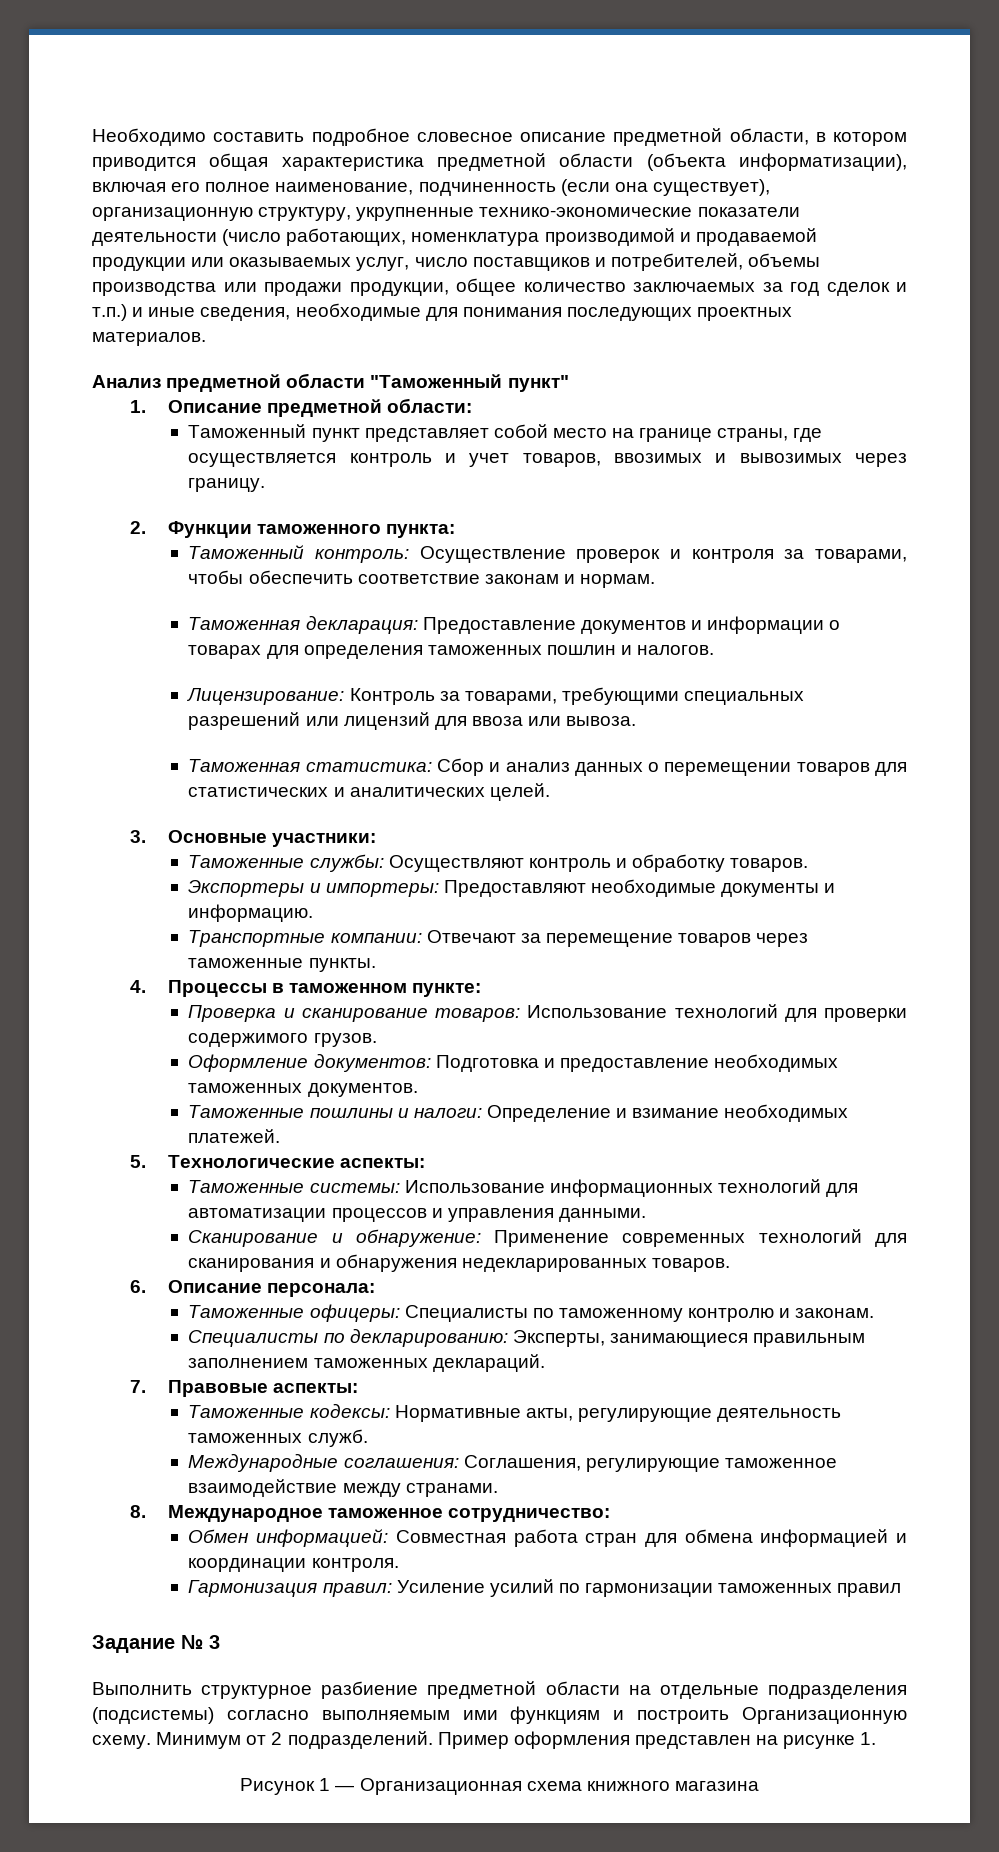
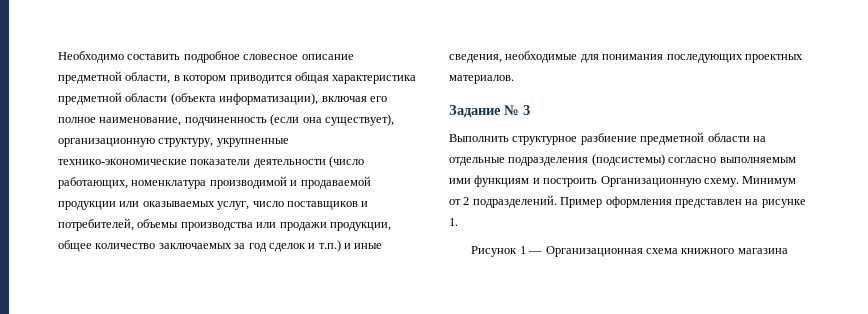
- Анализ предметной области "Таможенный пункт"
- 1. Описание предметной области:
- Таможенный пункт представляет собой место на границе страны, где осуществляется контроль и учет товаров, ввозимых и вывозимых через границу.
- 2. Функции таможенного пункта:
- Таможенный контроль: Осуществление проверок и контроля за товарами, чтобы обеспечить соответствие законам и нормам.
- Таможенная декларация: Предоставление документов и информации о товарах для определения таможенных пошлин и налогов.
- Лицензирование: Контроль за товарами, требующими специальных разрешений или лицензий для ввоза или вывоза.
- Таможенная статистика: Сбор и анализ данных о перемещении товаров для статистических и аналитических целей.
- 3. Основные участники:
- Таможенные службы: Осуществляют контроль и обработку товаров.
- Экспортеры и импортеры: Предоставляют необходимые документы и информацию.
- Транспортные компании: Отвечают за перемещение товаров через таможенные пункты.
- 4. Процессы в таможенном пункте:
- Проверка и сканирование товаров: Использование технологий для проверки содержимого грузов.
- Оформление документов: Подготовка и предоставление необходимых таможенных документов.
- Таможенные пошлины и налоги: Определение и взимание необходимых платежей.
- 5. Технологические аспекты:
- Таможенные системы: Использование информационных технологий для автоматизации процессов и управления данными.
- Сканирование и обнаружение: Применение современных технологий для сканирования и обнаружения недекларированных товаров.
- 6. Описание персонала:
- Таможенные офицеры: Специалисты по таможенному контролю и законам.
- Специалисты по декларированию: Эксперты, занимающиеся правильным заполнением таможенных деклараций.
- 7. Правовые аспекты:
- Таможенные кодексы: Нормативные акты, регулирующие деятельность таможенных служб.
- Международные соглашения: Соглашения, регулирующие таможенное взаимодействие между странами.
- 8. Международное таможенное сотрудничество:
- Обмен информацией: Совместная работа стран для обмена информацией и координации контроля.
- Гармонизация правил: Усиление усилий по гармонизации таможенных правил

